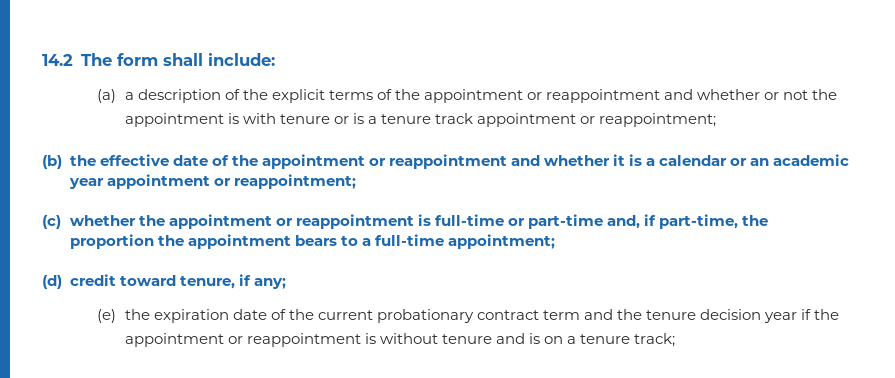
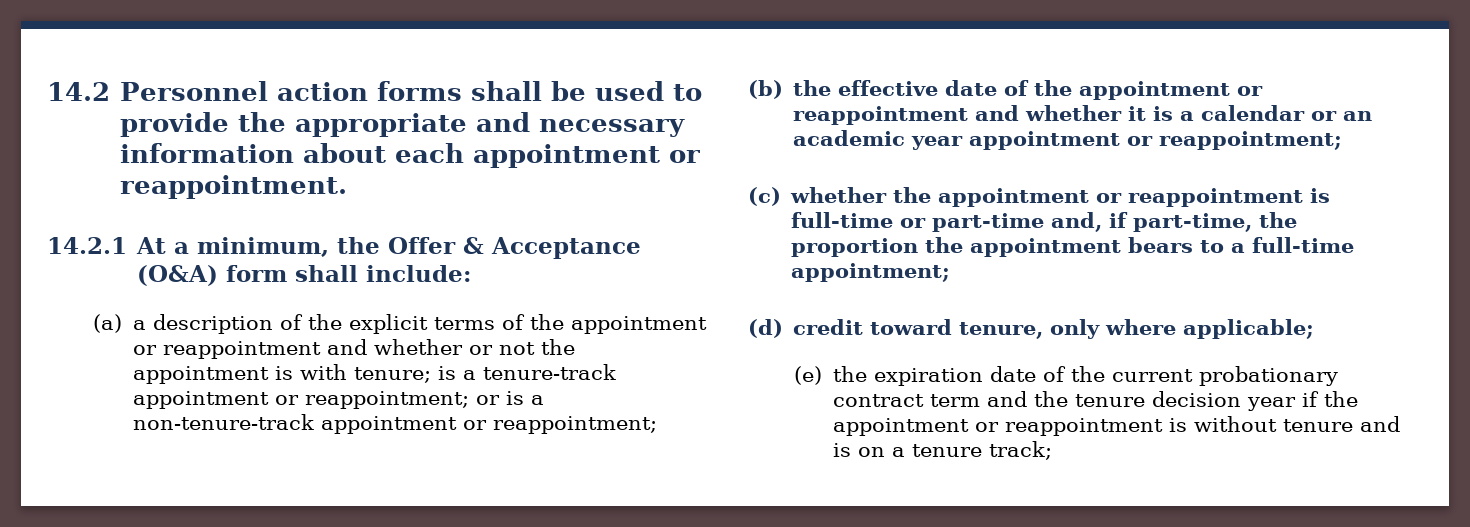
- 14.2 The form shall include:
+ 14.2 Personnel action forms shall be used to provide the appropriate and necessary information about each appointment or reappointment.
+ 14.2.1 At a minimum, the Offer & Acceptance (O&A) form shall include:
- (a) a description of the explicit terms of the appointment or reappointment and whether or not the appointment is with tenure or is a tenure track appointment or reappointment;
+ (a) a description of the explicit terms of the appointment or reappointment and whether or not the appointment is with tenure; is a tenure-track appointment or reappointment; or is a non-tenure-track appointment or reappointment;
- (d) credit toward tenure, if any;
+ (d) credit toward tenure, only where applicable;

